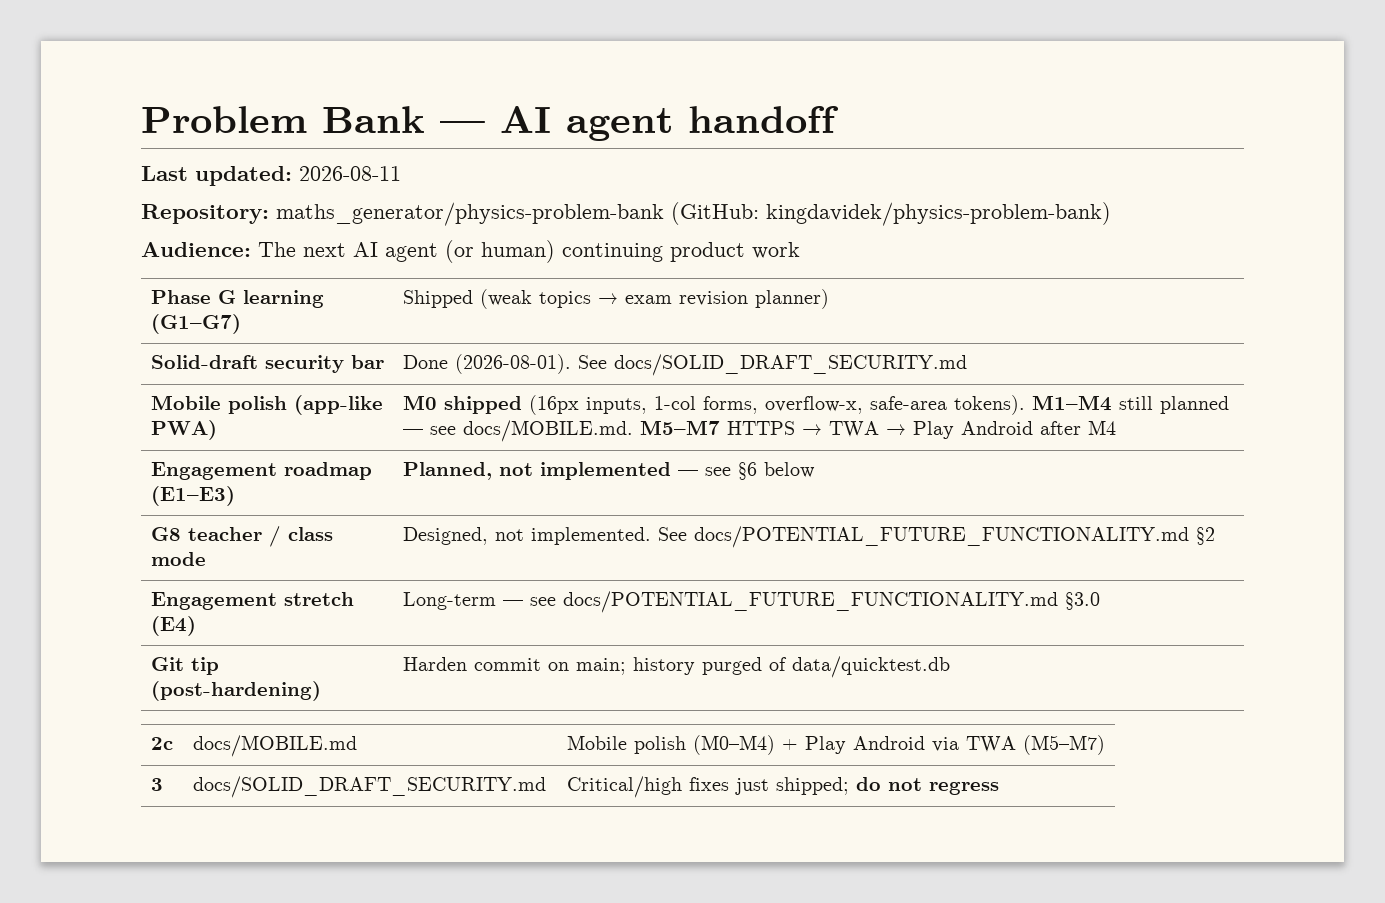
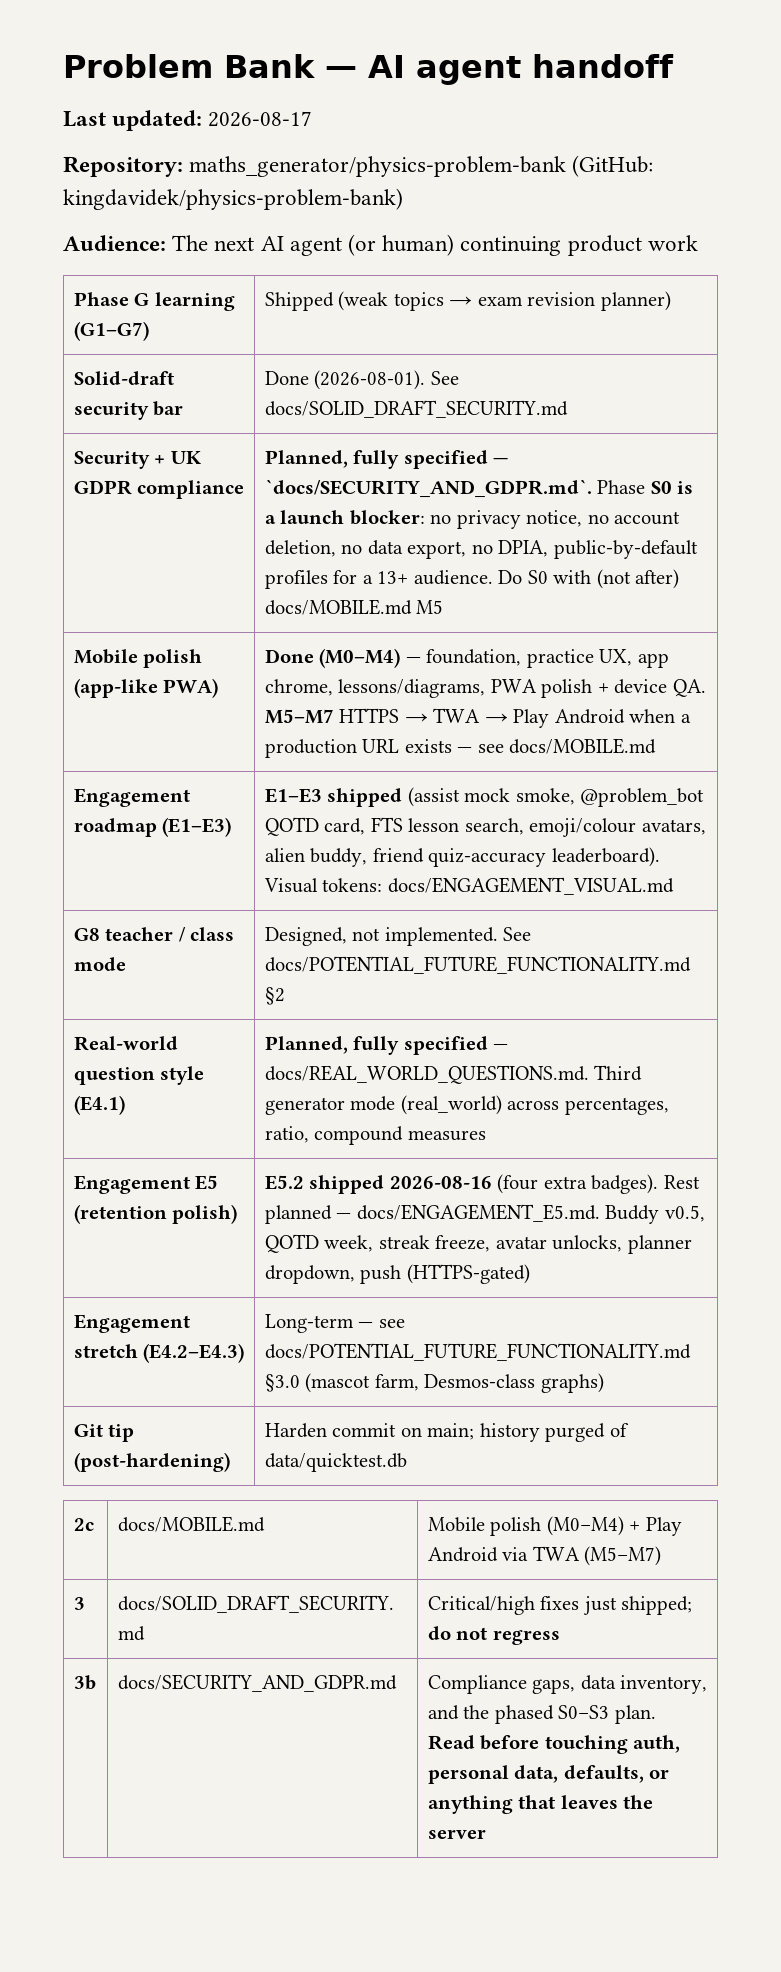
- Last updated: 2026-08-11
+ Last updated: 2026-08-17
- Mobile polish (app-like PWA) | M0 shipped (16px inputs, 1-col forms, overflow-x, safe-area tokens). M1–M4 still planned — see docs/MOBILE.md. M5–M7 HTTPS → TWA → Play Android after M4
- Engagement roadmap (E1–E3) | Planned, not implemented — see §6 below
+ Security + UK GDPR compliance | Planned, fully specified — `docs/SECURITY_AND_GDPR.md`. Phase S0 is a launch blocker: no privacy notice, no account deletion, no data export, no DPIA, public-by-default profiles for a 13+ audience. Do S0 with (not after) docs/MOBILE.md M5
+ Mobile polish (app-like PWA) | Done (M0–M4) — foundation, practice UX, app chrome, lessons/diagrams, PWA polish + device QA. M5–M7 HTTPS → TWA → Play Android when a production URL exists — see docs/MOBILE.md
+ Engagement roadmap (E1–E3) | E1–E3 shipped (assist mock smoke, @problem_bot QOTD card, FTS lesson search, emoji/colour avatars, alien buddy, friend quiz-accuracy leaderboard). Visual tokens: docs/ENGAGEMENT_VISUAL.md
+ Real-world question style (E4.1) | Planned, fully specified — docs/REAL_WORLD_QUESTIONS.md. Third generator mode (real_world) across percentages, ratio, compound measures
+ Engagement E5 (retention polish) | E5.2 shipped 2026-08-16 (four extra badges). Rest planned — docs/ENGAGEMENT_E5.md. Buddy v0.5, QOTD week, streak freeze, avatar unlocks, planner dropdown, push (HTTPS-gated)
- Engagement stretch (E4) | Long-term — see docs/POTENTIAL_FUTURE_FUNCTIONALITY.md §3.0
+ Engagement stretch (E4.2–E4.3) | Long-term — see docs/POTENTIAL_FUTURE_FUNCTIONALITY.md §3.0 (mascot farm, Desmos-class graphs)
+ 3b | docs/SECURITY_AND_GDPR.md | Compliance gaps, data inventory, and the phased S0–S3 plan. Read before touching auth, personal data, defaults, or anything that leaves the server

